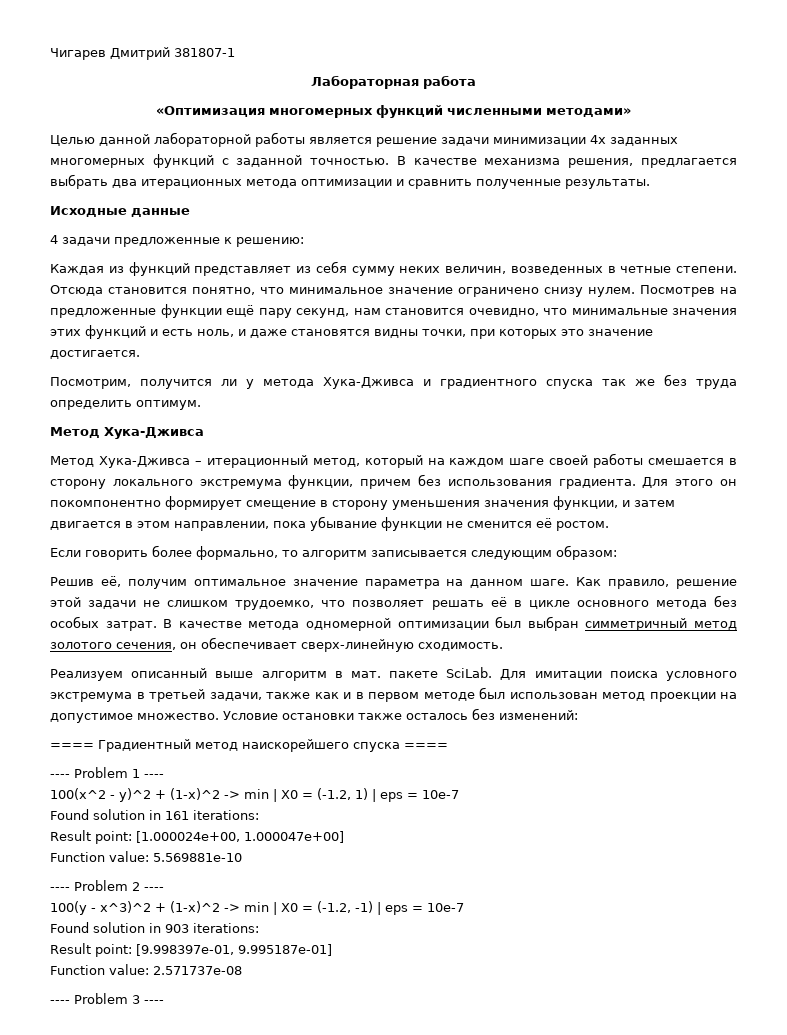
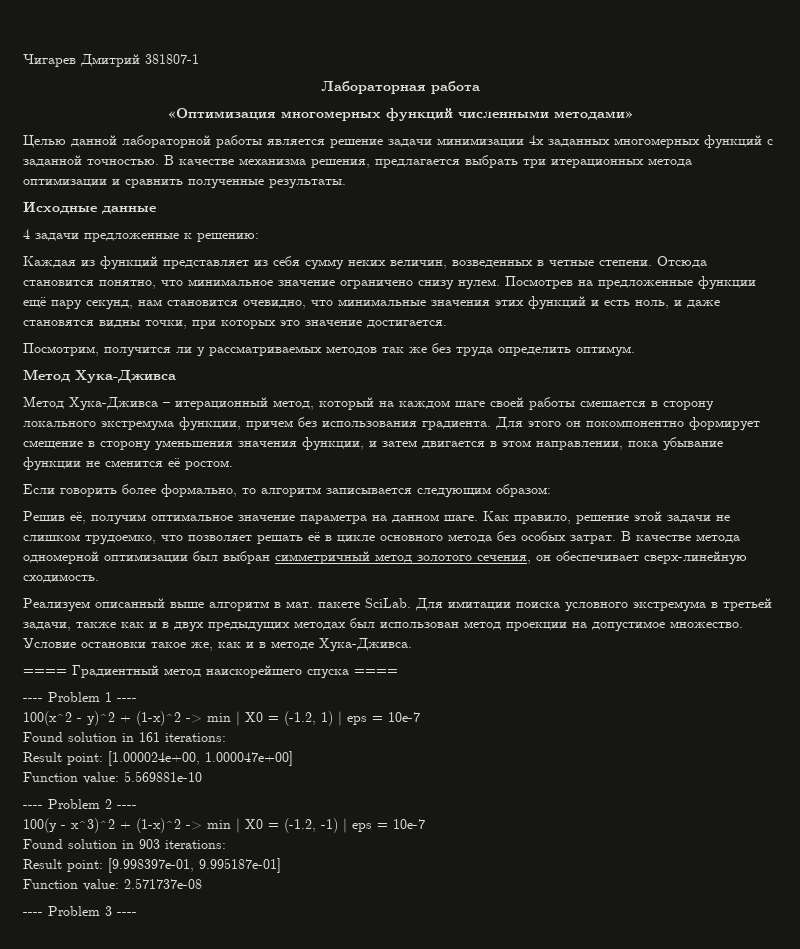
- В качестве механизма решения, предлагается выбрать два итерационных метода оптимизации и сравнить полученные результаты.
+ В качестве механизма решения, предлагается выбрать три итерационных метода оптимизации и сравнить полученные результаты.
- Посмотрим, получится ли у метода Хука-Дживса и градиентного спуска так же без труда определить оптимум.
+ Посмотрим, получится ли у рассматриваемых методов так же без труда определить оптимум.
- Для имитации поиска условного экстремума в третьей задачи, также как и в первом методе был использован метод проекции на допустимое множество.
+ Для имитации поиска условного экстремума в третьей задачи, также как и в двух предыдущих методах был использован метод проекции на допустимое множество.
- Условие остановки также осталось без изменений:
+ Условие остановки такое же, как и в методе Хука-Дживса.

